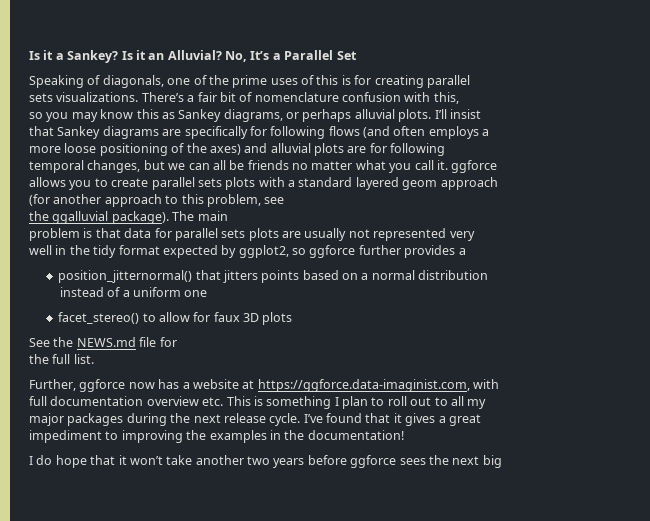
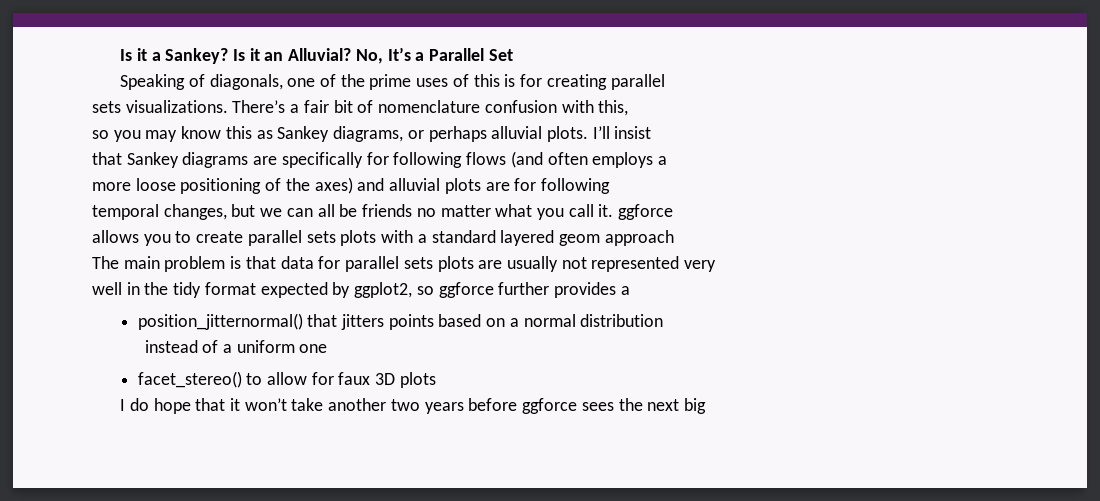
- (for another approach to this problem, see
- the ggalluvial package). The main
- problem is that data for parallel sets plots are usually not represented very
+ The main problem is that data for parallel sets plots are usually not represented very
- See the NEWS.md file for
- the full list.
- Further, ggforce now has a website at https://ggforce.data-imaginist.com, with
- full documentation overview etc. This is something I plan to roll out to all my
- major packages during the next release cycle. I’ve found that it gives a great
- impediment to improving the examples in the documentation!

